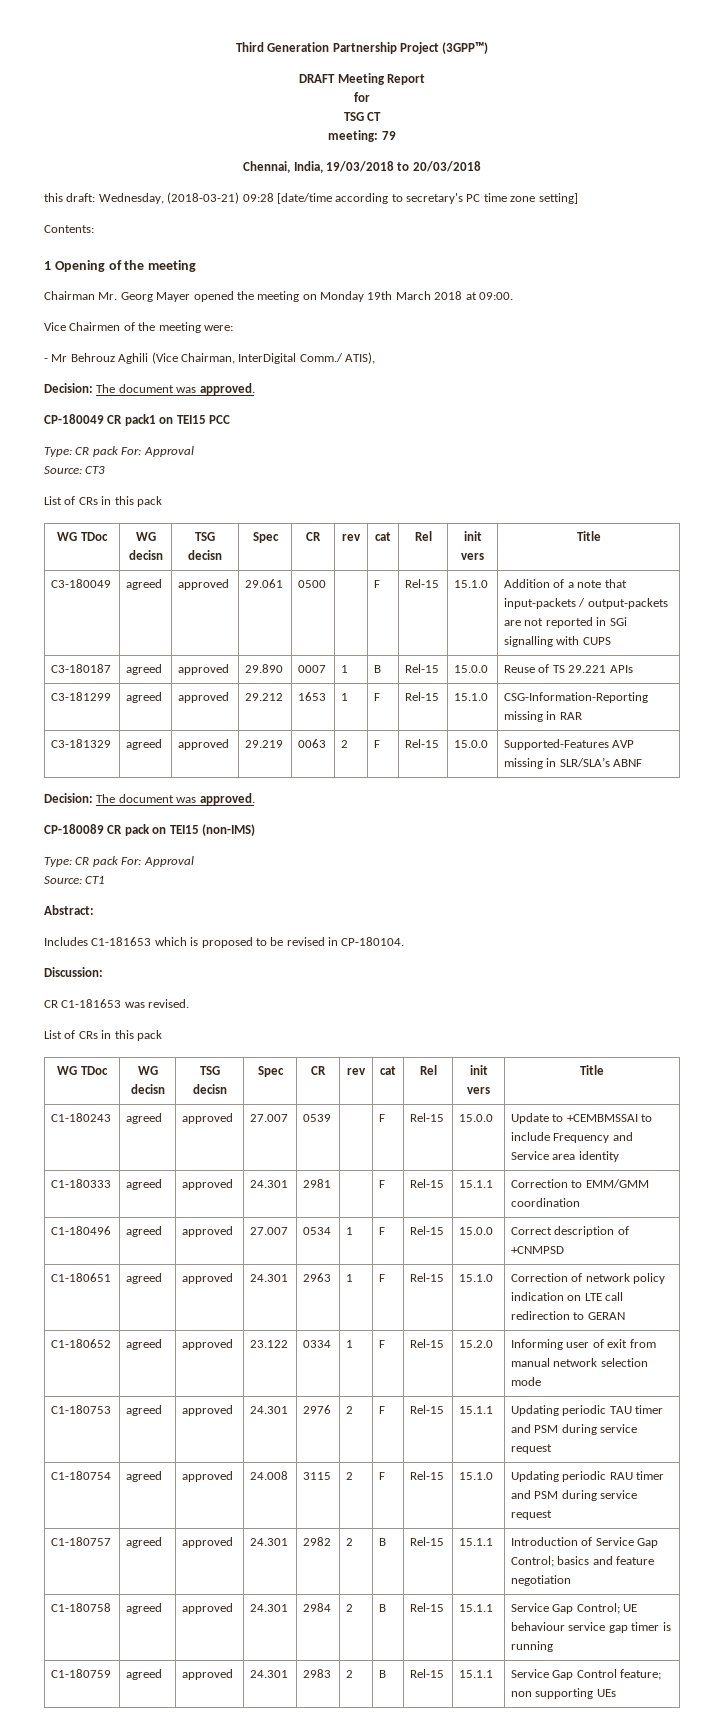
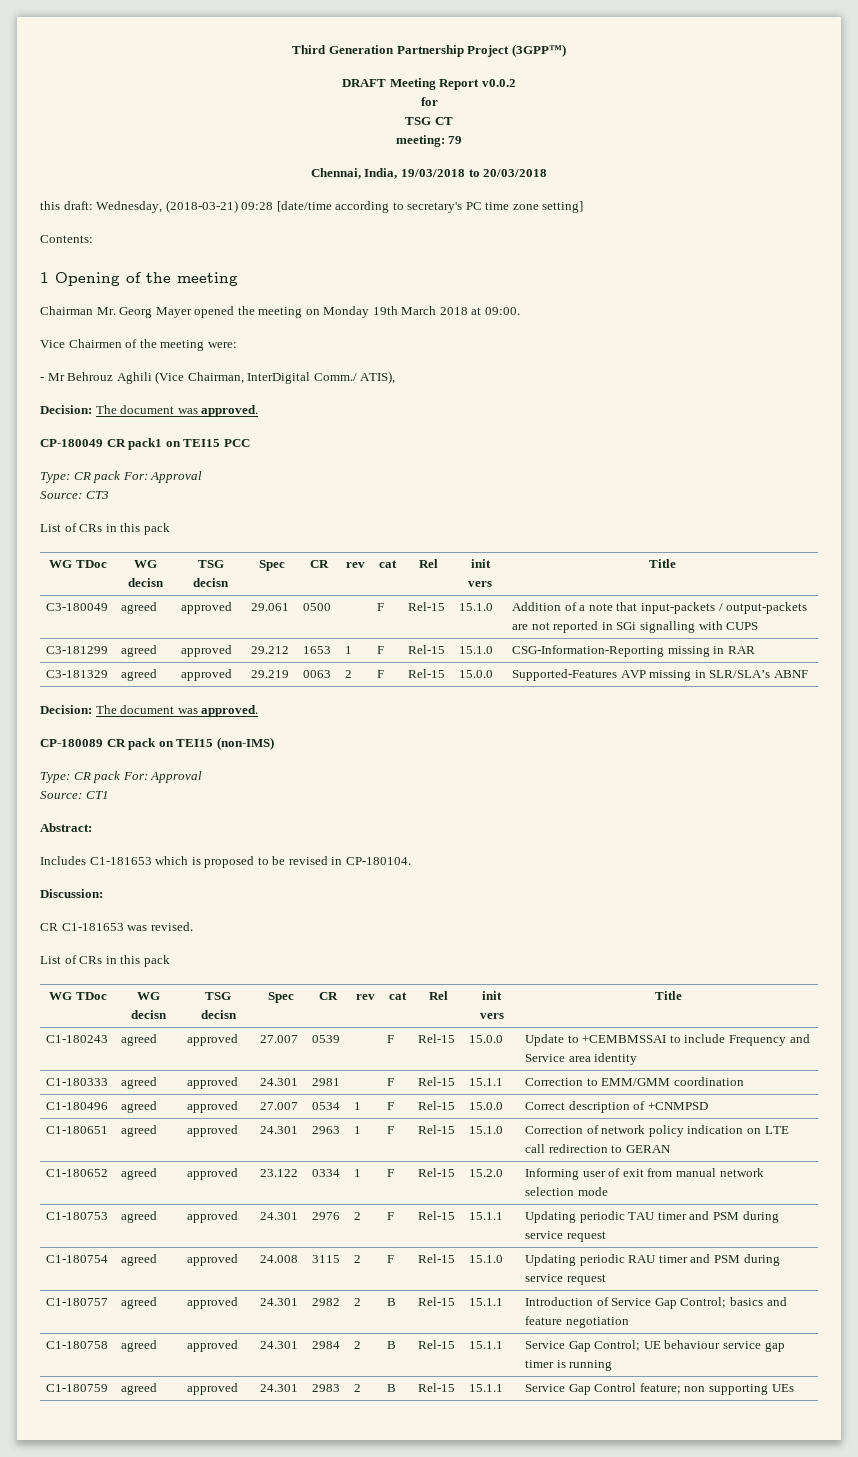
- DRAFT Meeting Report
+ DRAFT Meeting Report v0.0.2
- C3-180187 | agreed | approved | 29.890 | 0007 | 1 | B | Rel-15 | 15.0.0 | Reuse of TS 29.221 APIs

